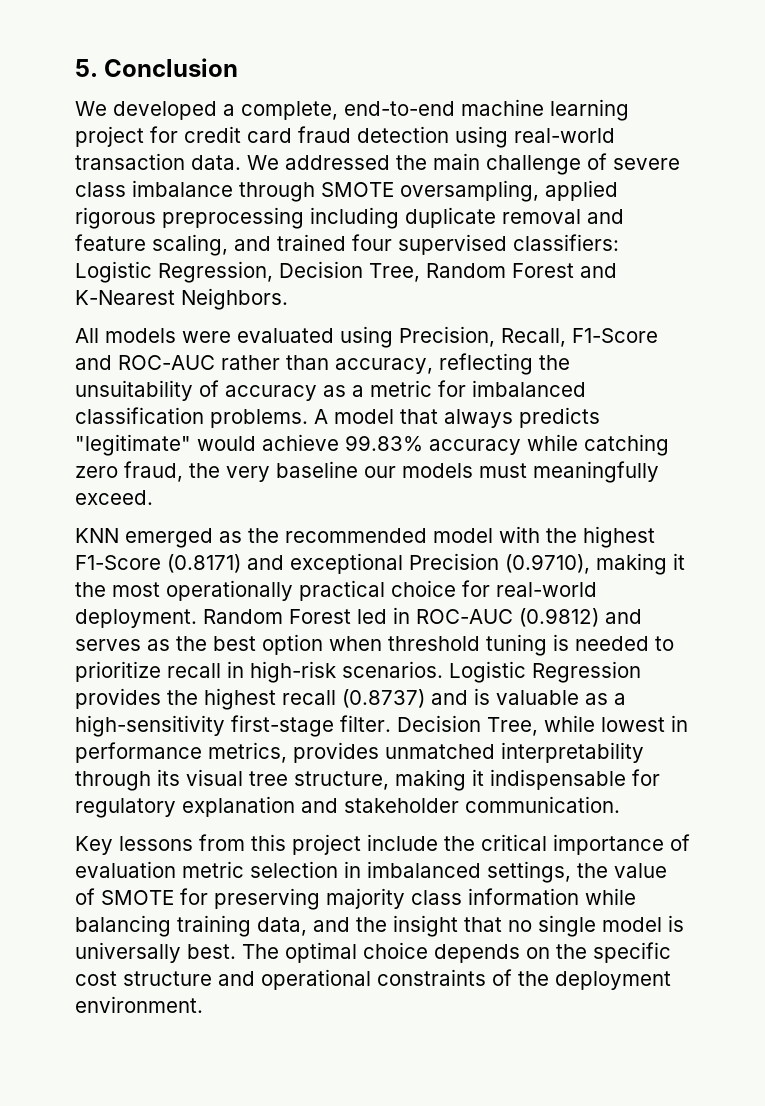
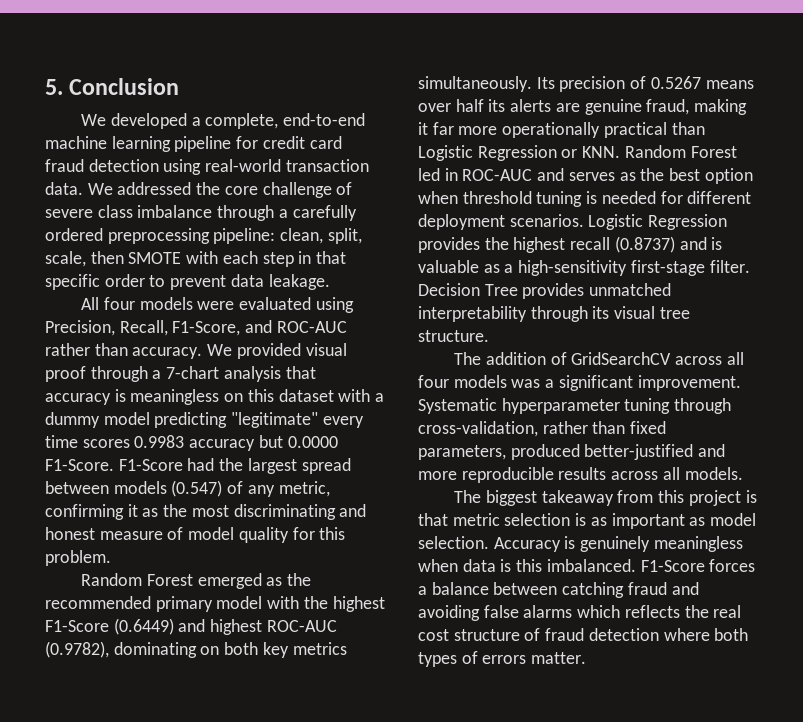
- We developed a complete, end-to-end machine learning project for credit card fraud detection using real-world transaction data.
+ We developed a complete, end-to-end machine learning pipeline for credit card fraud detection using real-world transaction data.
- We addressed the main challenge of severe class imbalance through SMOTE oversampling, applied rigorous preprocessing including duplicate removal and feature scaling, and trained four supervised classifiers: Logistic Regression, Decision Tree, Random Forest and K-Nearest Neighbors.
+ We addressed the core challenge of severe class imbalance through a carefully ordered preprocessing pipeline: clean, split, scale, then SMOTE with each step in that specific order to prevent data leakage.
- All models were evaluated using Precision, Recall, F1-Score and ROC-AUC rather than accuracy, reflecting the unsuitability of accuracy as a metric for imbalanced classification problems. A model that always predicts "legitimate" would achieve 99.83% accuracy while catching zero fraud, the very baseline our models must meaningfully exceed.
- KNN emerged as the recommended model with the highest F1-Score (0.8171) and exceptional Precision (0.9710), making it the most operationally practical choice for real-world deployment. Random Forest led in ROC-AUC (0.9812) and serves as the best option when threshold tuning is needed to prioritize recall in high-risk scenarios.
+ All four models were evaluated using Precision, Recall, F1-Score, and ROC-AUC rather than accuracy. We provided visual proof through a 7-chart analysis that accuracy is meaningless on this dataset with a dummy model predicting "legitimate" every time scores 0.9983 accuracy but 0.0000 F1-Score. F1-Score had the largest spread between models (0.547) of any metric, confirming it as the most discriminating and honest measure of model quality for this problem.
+ Random Forest emerged as the recommended primary model with the highest F1-Score (0.6449) and highest ROC-AUC (0.9782), dominating on both key metrics simultaneously. Its precision of 0.5267 means over half its alerts are genuine fraud, making it far more operationally practical than Logistic Regression or KNN. Random Forest led in ROC-AUC and serves as the best option when threshold tuning is needed for different deployment scenarios.
- Decision Tree, while lowest in performance metrics, provides unmatched interpretability through its visual tree structure, making it indispensable for regulatory explanation and stakeholder communication.
- Key lessons from this project include the critical importance of evaluation metric selection in imbalanced settings, the value of SMOTE for preserving majority class information while balancing training data, and the insight that no single model is universally best. The optimal choice depends on the specific cost structure and operational constraints of the deployment environment.
+ Decision Tree provides unmatched interpretability through its visual tree structure.
+ The addition of GridSearchCV across all four models was a significant improvement. Systematic hyperparameter tuning through cross-validation, rather than fixed parameters, produced better-justified and more reproducible results across all models.
+ The biggest takeaway from this project is that metric selection is as important as model selection. Accuracy is genuinely meaningless when data is this imbalanced. F1-Score forces a balance between catching fraud and avoiding false alarms which reflects the real cost structure of fraud detection where both types of errors matter.

